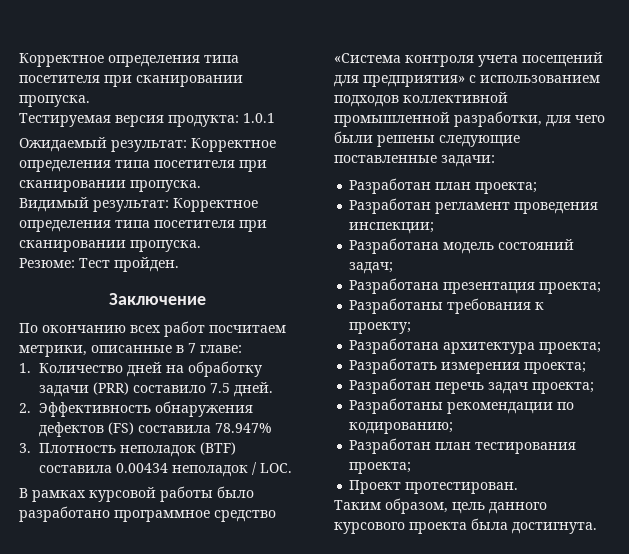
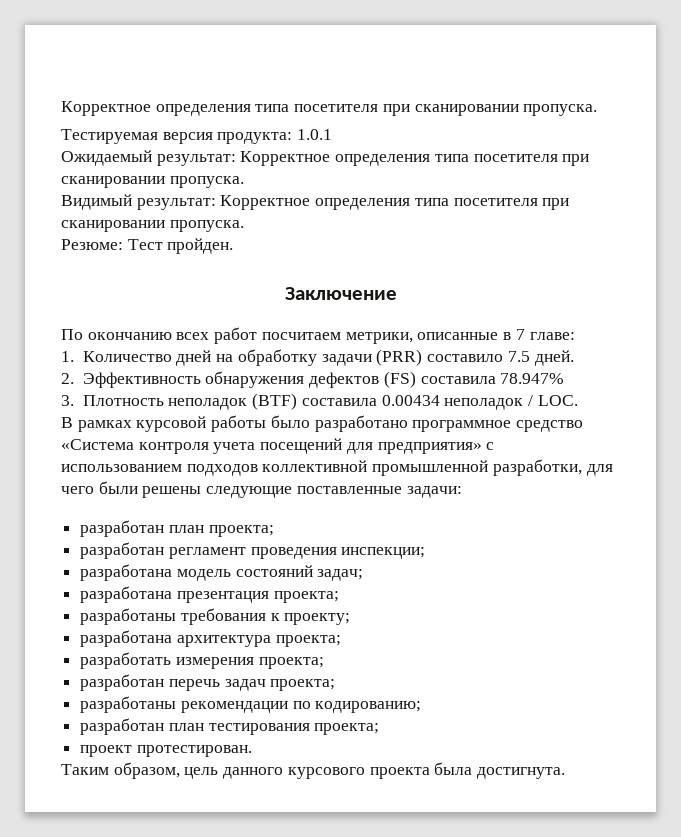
- Разработан план проекта;
+ разработан план проекта;
- Разработан регламент проведения инспекции;
+ разработан регламент проведения инспекции;
- Разработана модель состояний задач;
+ разработана модель состояний задач;
- Разработана презентация проекта;
+ разработана презентация проекта;
- Разработаны требования к проекту;
+ разработаны требования к проекту;
- Разработана архитектура проекта;
+ разработана архитектура проекта;
- Разработать измерения проекта;
+ разработать измерения проекта;
- Разработан перечь задач проекта;
+ разработан перечь задач проекта;
- Разработаны рекомендации по кодированию;
+ разработаны рекомендации по кодированию;
- Разработан план тестирования проекта;
+ разработан план тестирования проекта;
- Проект протестирован.
+ проект протестирован.

